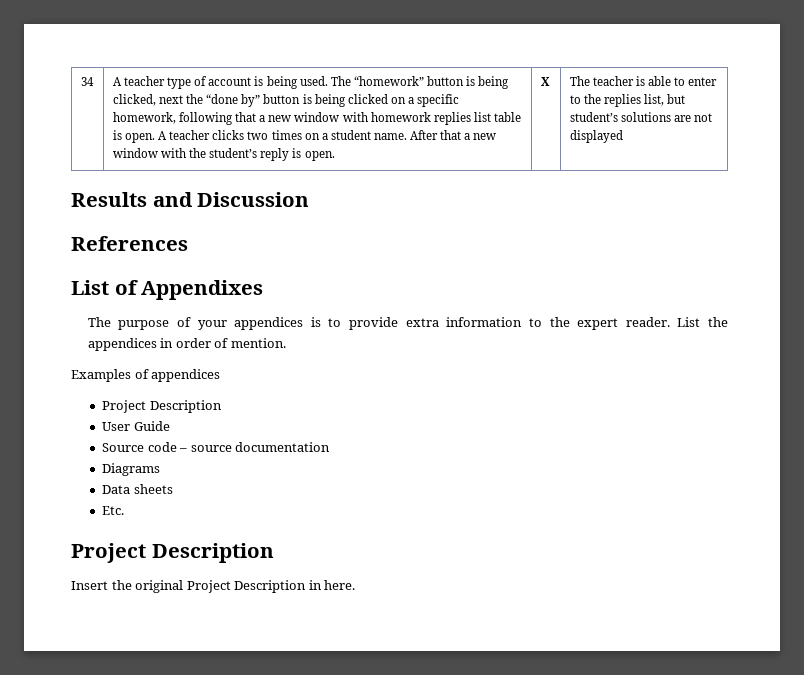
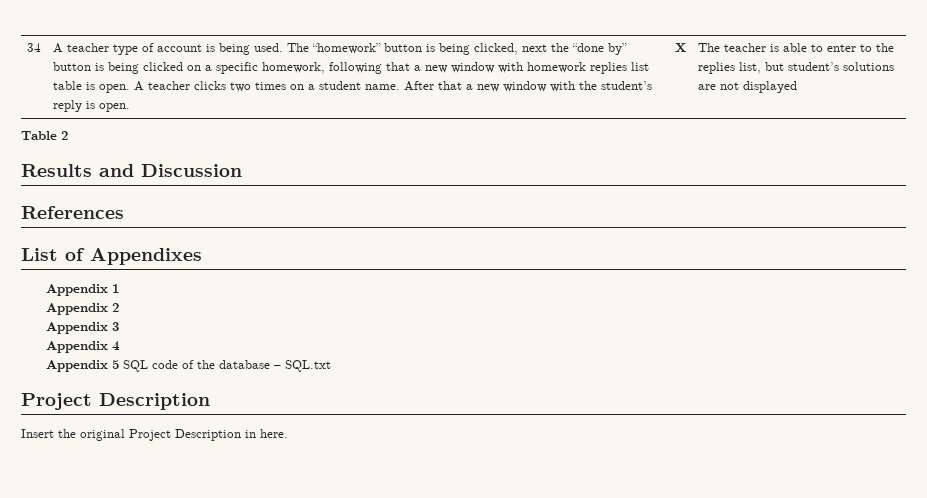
+ Table 2
- The purpose of your appendices is to provide extra information to the expert reader. List the appendices in order of mention.
- Examples of appendices
- Project Description
- User Guide
- Source code – source documentation
- Diagrams
- Data sheets
- Etc.
+ Appendix 1
+ Appendix 2
+ Appendix 3
+ Appendix 4
+ Appendix 5 SQL code of the database – SQL.txt

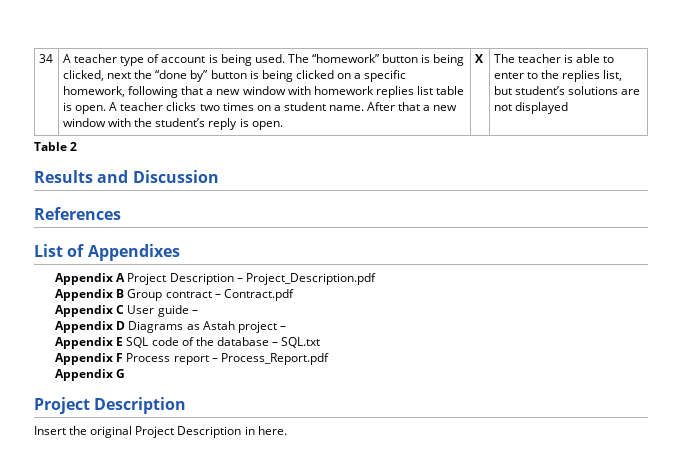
- Appendix 1
- Appendix 2
- Appendix 3
- Appendix 4
- Appendix 5 SQL code of the database – SQL.txt
+ Appendix A Project Description – Project_Description.pdf
+ Appendix B Group contract – Contract.pdf
+ Appendix C User guide –
+ Appendix D Diagrams as Astah project –
+ Appendix E SQL code of the database – SQL.txt
+ Appendix F Process report – Process_Report.pdf
+ Appendix G

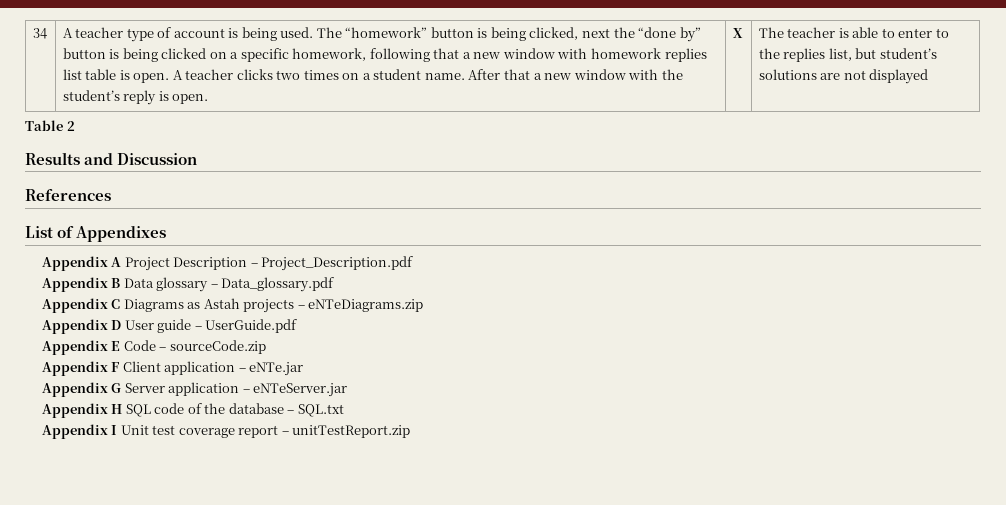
- Appendix B Group contract – Contract.pdf
- Appendix C User guide –
- Appendix D Diagrams as Astah project –
- Appendix E SQL code of the database – SQL.txt
+ Appendix B Data glossary – Data_glossary.pdf
+ Appendix C Diagrams as Astah projects – eNTeDiagrams.zip
+ Appendix D User guide – UserGuide.pdf
+ Appendix E Code – sourceCode.zip
+ Appendix F Client application – eNTe.jar
+ Appendix G Server application – eNTeServer.jar
+ Appendix H SQL code of the database – SQL.txt
- Appendix F Process report – Process_Report.pdf
- Appendix G
- Project Description
- Insert the original Project Description in here.
+ Appendix I Unit test coverage report – unitTestReport.zip

